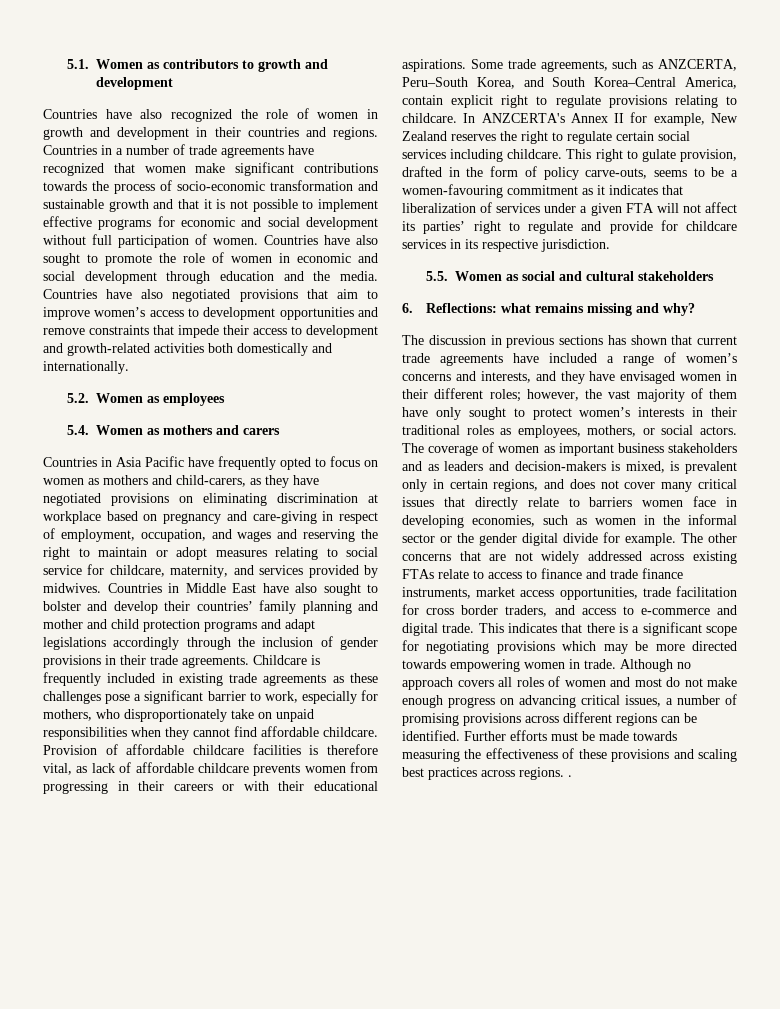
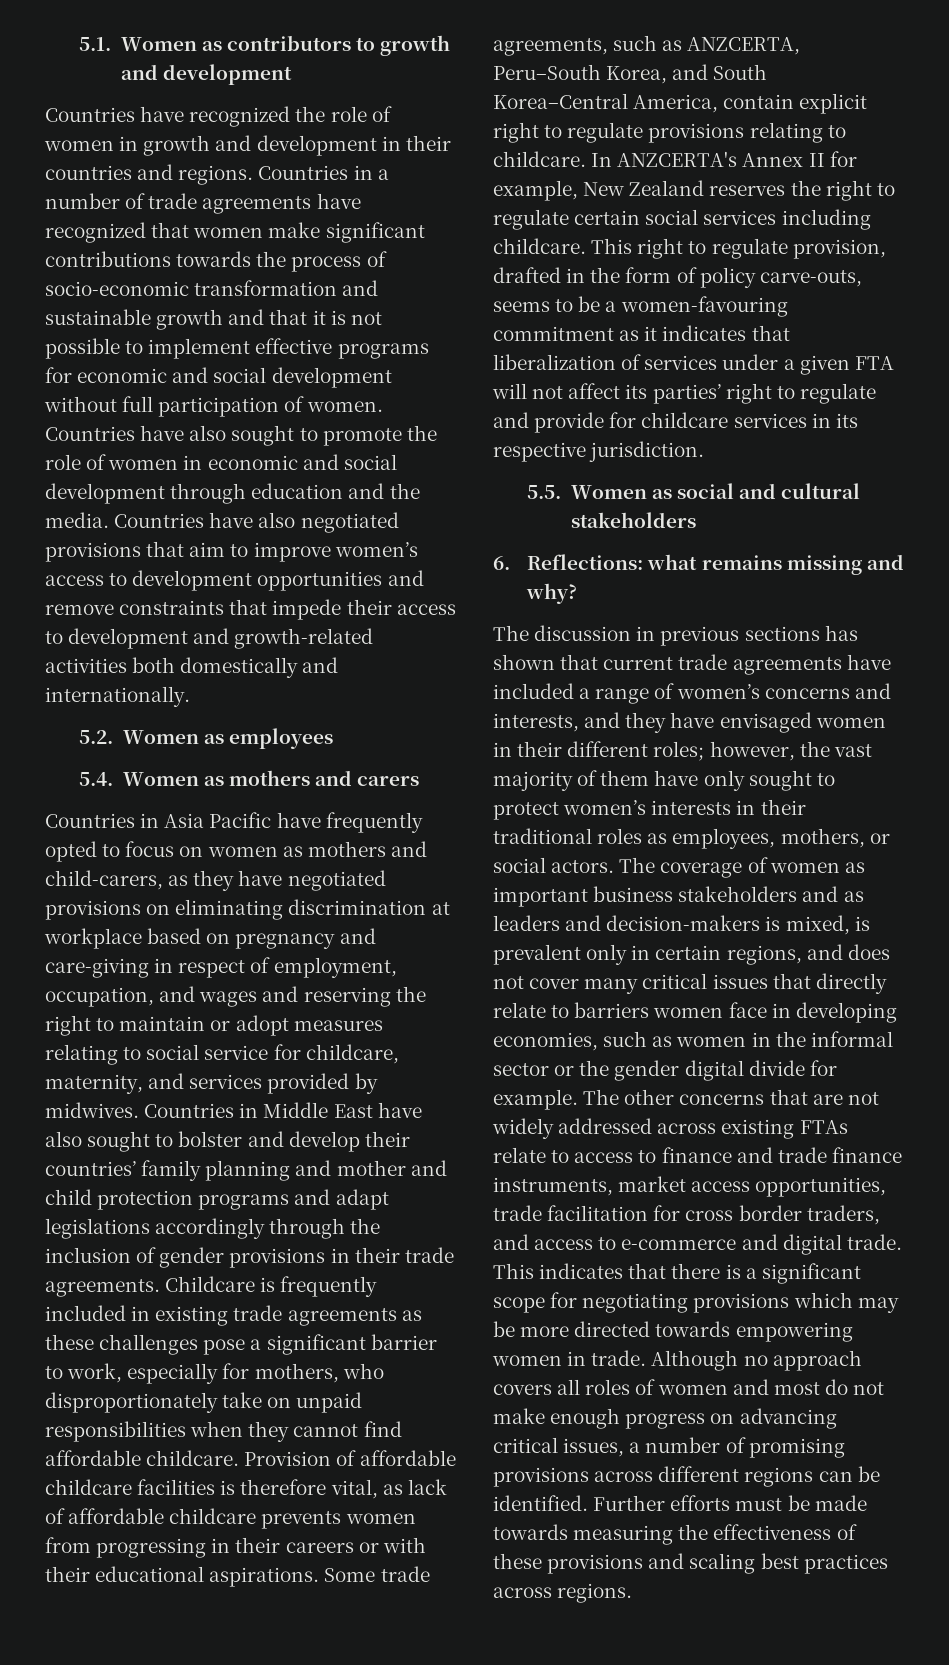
- Countries have also recognized the role of women in growth and development in their countries and regions.
+ Countries have recognized the role of women in growth and development in their countries and regions.
- This right to gulate provision, drafted in the form of policy carve-outs, seems to be a women-favouring commitment as it indicates that liberalization of services under a given FTA will not affect its parties’ right to regulate and provide for childcare services in its respective jurisdiction.
+ This right to regulate provision, drafted in the form of policy carve-outs, seems to be a women-favouring commitment as it indicates that liberalization of services under a given FTA will not affect its parties’ right to regulate and provide for childcare services in its respective jurisdiction.
- Further efforts must be made towards measuring the effectiveness of these provisions and scaling best practices across regions. .
+ Further efforts must be made towards measuring the effectiveness of these provisions and scaling best practices across regions.

